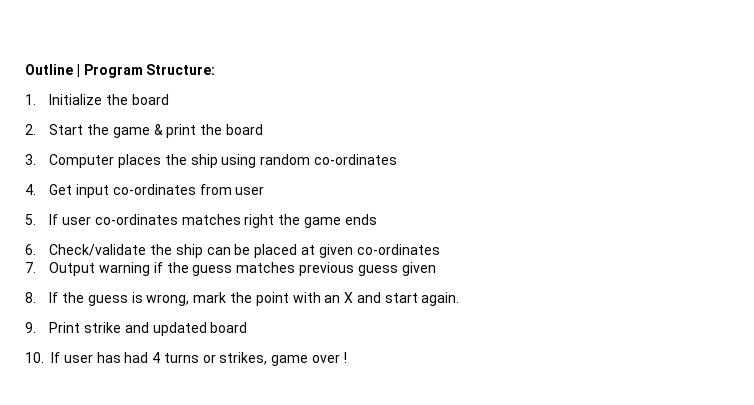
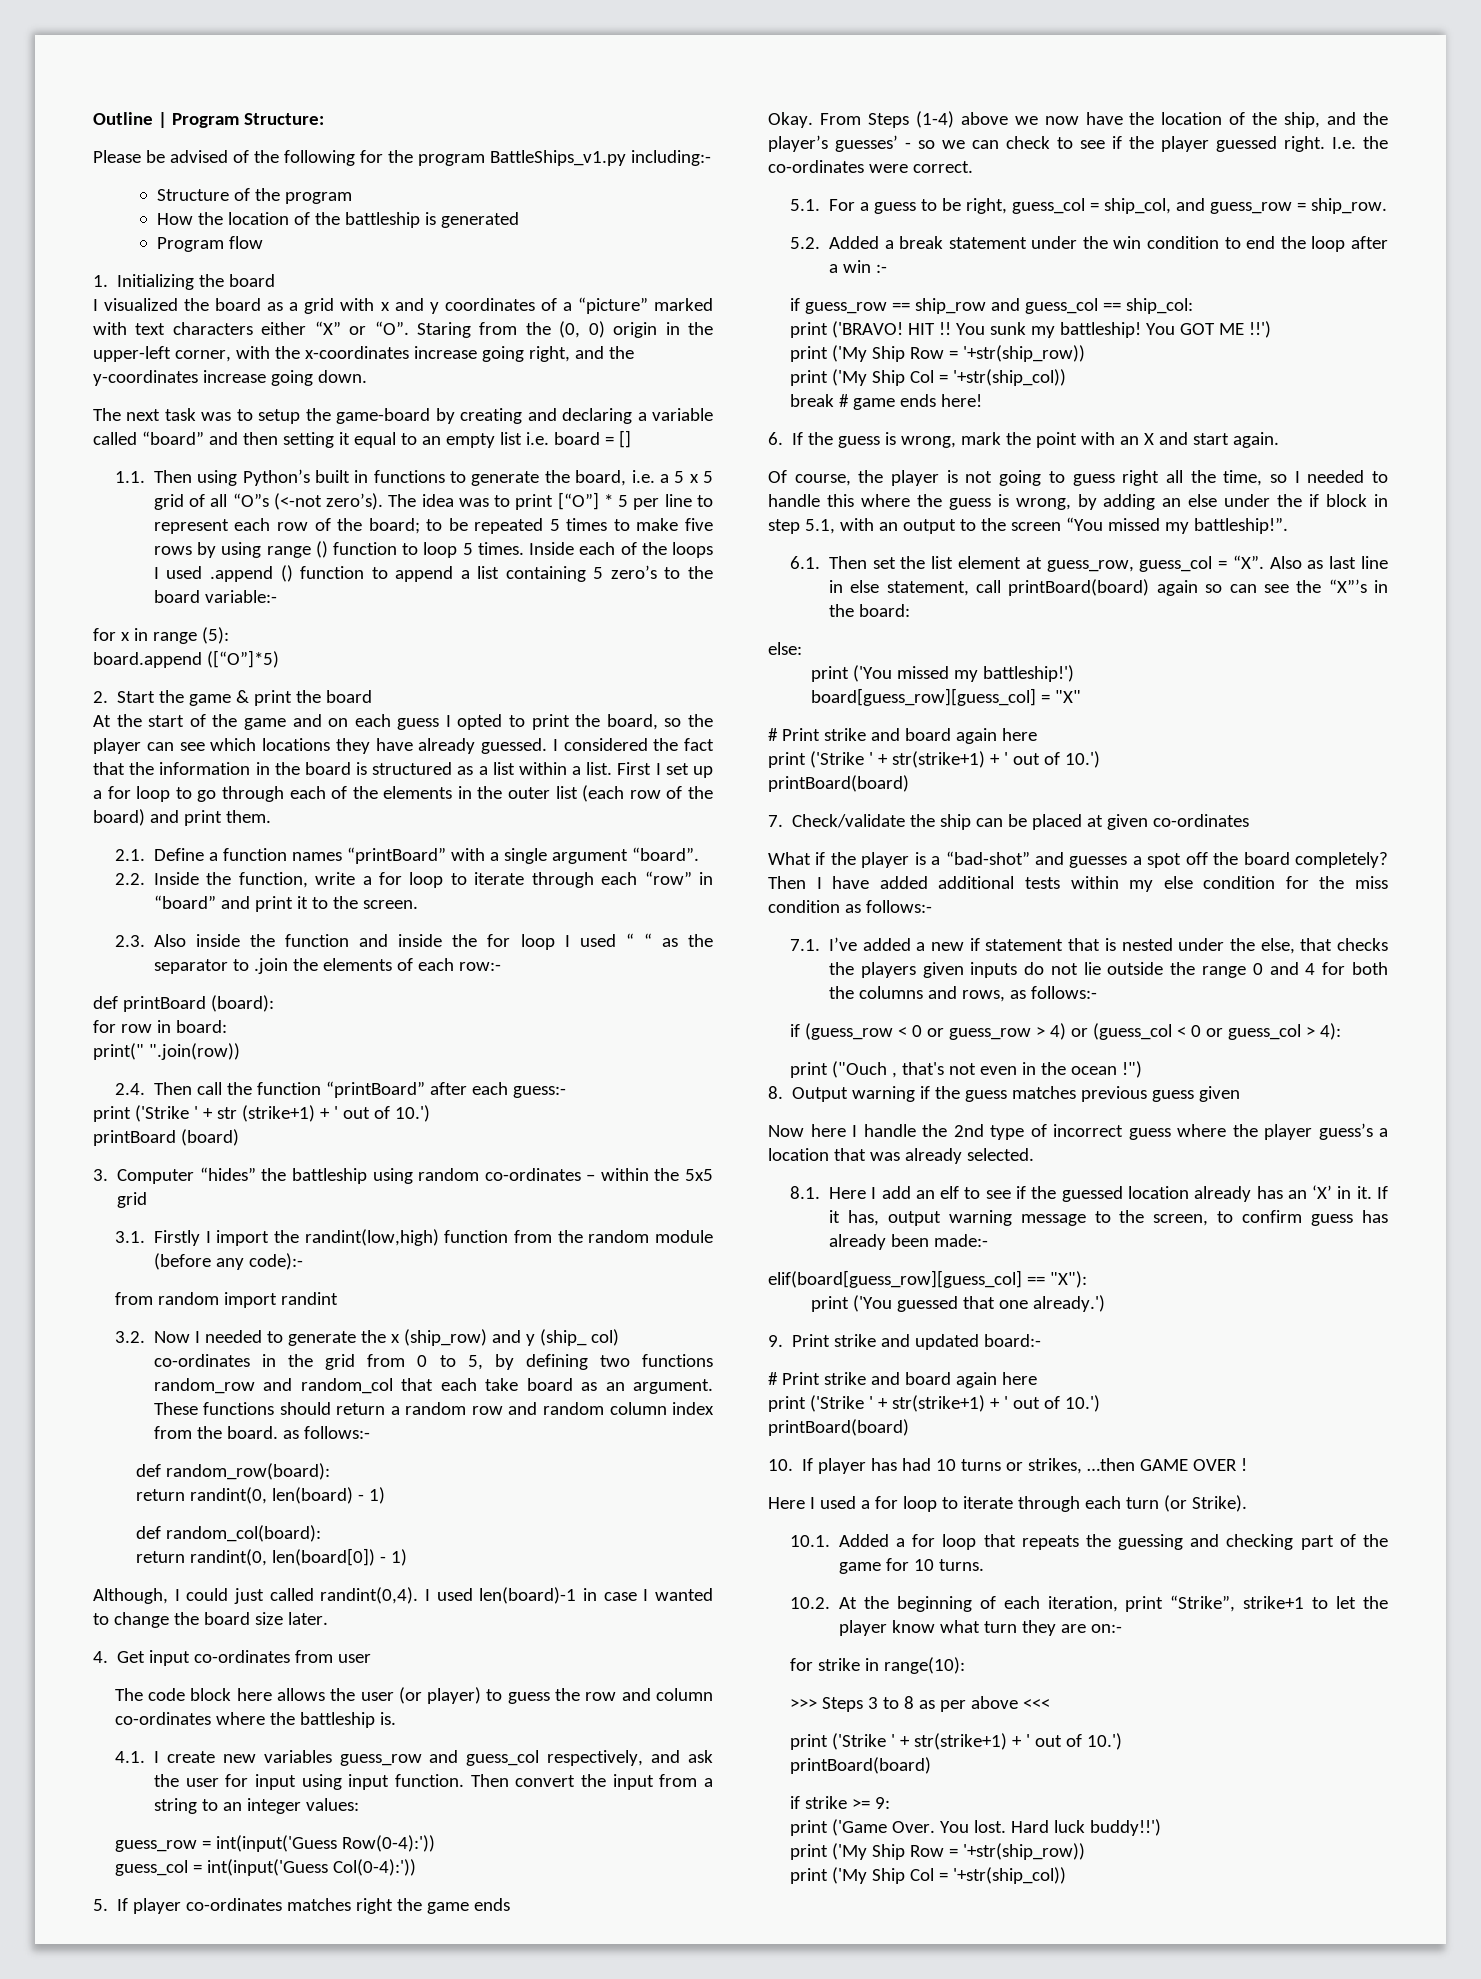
+ Please be advised of the following for the program BattleShips_v1.py including:-
+ Structure of the program
+ How the location of the battleship is generated
+ Program flow
- 1. Initialize the board
+ 1. Initializing the board
+ I visualized the board as a grid with x and y coordinates of a “picture” marked with text characters either “X” or “O”. Staring from the (0, 0) origin in the upper-left corner, with the x-coordinates increase going right, and the y-coordinates increase going down.
+ The next task was to setup the game-board by creating and declaring a variable called “board” and then setting it equal to an empty list i.e. board = []
+ 1.1. Then using Python’s built in functions to generate the board, i.e. a 5 x 5 grid of all “O”s (<-not zero’s). The idea was to print [“O”] * 5 per line to represent each row of the board; to be repeated 5 times to make five rows by using range () function to loop 5 times. Inside each of the loops I used .append () function to append a list containing 5 zero’s to the board variable:-
+ for x in range (5):
+ board.append ([“O”]*5)
+ At the start of the game and on each guess I opted to print the board, so the player can see which locations they have already guessed. I considered the fact that the information in the board is structured as a list within a list. First I set up a for loop to go through each of the elements in the outer list (each row of the board) and print them.
+ 2.1. Define a function names “printBoard” with a single argument “board”.
+ 2.2. Inside the function, write a for loop to iterate through each “row” in “board” and print it to the screen.
+ 2.3. Also inside the function and inside the for loop I used “ “ as the separator to .join the elements of each row:-
+ def printBoard (board):
+ for row in board:
+ print(" ".join(row))
+ 2.4. Then call the function “printBoard” after each guess:-
+ print ('Strike ' + str (strike+1) + ' out of 10.')
+ printBoard (board)
- 3. Computer places the ship using random co-ordinates
+ 3. Computer “hides” the battleship using random co-ordinates – within the 5x5 grid
+ 3.1. Firstly I import the randint(low,high) function from the random module (before any code):-
+ from random import randint
+ 3.2. Now I needed to generate the x (ship_row) and y (ship_ col) co-ordinates in the grid from 0 to 5, by defining two functions random_row and random_col that each take board as an argument. These functions should return a random row and random column index from the board. as follows:-
+ def random_row(board):
+ return randint(0, len(board) - 1)
+ def random_col(board):
+ return randint(0, len(board[0]) - 1)
+ Although, I could just called randint(0,4). I used len(board)-1 in case I wanted to change the board size later.
+ The code block here allows the user (or player) to guess the row and column co-ordinates where the battleship is.
+ 4.1. I create new variables guess_row and guess_col respectively, and ask the user for input using input function. Then convert the input from a string to an integer values:
+ guess_row = int(input('Guess Row(0-4):'))
+ guess_col = int(input('Guess Col(0-4):'))
- 5. If user co-ordinates matches right the game ends
+ 5. If player co-ordinates matches right the game ends
- 6. Check/validate the ship can be placed at given co-ordinates
- 7. Output warning if the guess matches previous guess given
- 8. If the guess is wrong, mark the point with an X and start again.
+ Okay. From Steps (1-4) above we now have the location of the ship, and the player’s guesses’ - so we can check to see if the player guessed right. I.e. the co-ordinates were correct.
+ 5.1. For a guess to be right, guess_col = ship_col, and guess_row = ship_row.
+ 5.2. Added a break statement under the win condition to end the loop after a win :-
+ if guess_row == ship_row and guess_col == ship_col:
+ print ('BRAVO! HIT !! You sunk my battleship! You GOT ME !!')
+ print ('My Ship Row = '+str(ship_row))
+ print ('My Ship Col = '+str(ship_col))
+ break # game ends here!
+ 6. If the guess is wrong, mark the point with an X and start again.
+ Of course, the player is not going to guess right all the time, so I needed to handle this where the guess is wrong, by adding an else under the if block in step 5.1, with an output to the screen “You missed my battleship!”.
+ 6.1. Then set the list element at guess_row, guess_col = “X”. Also as last line in else statement, call printBoard(board) again so can see the “X”’s in the board:
+ else:
+ print ('You missed my battleship!')
+ board[guess_row][guess_col] = "X"
+ # Print strike and board again here
+ print ('Strike ' + str(strike+1) + ' out of 10.')
+ printBoard(board)
+ 7. Check/validate the ship can be placed at given co-ordinates
+ What if the player is a “bad-shot” and guesses a spot off the board completely? Then I have added additional tests within my else condition for the miss condition as follows:-
+ 7.1. I’ve added a new if statement that is nested under the else, that checks the players given inputs do not lie outside the range 0 and 4 for both the columns and rows, as follows:-
+ if (guess_row < 0 or guess_row > 4) or (guess_col < 0 or guess_col > 4):
+ print ("Ouch , that's not even in the ocean !")
+ 8. Output warning if the guess matches previous guess given
+ Now here I handle the 2nd type of incorrect guess where the player guess’s a location that was already selected.
+ 8.1. Here I add an elf to see if the guessed location already has an ‘X’ in it. If it has, output warning message to the screen, to confirm guess has already been made:-
+ elif(board[guess_row][guess_col] == "X"):
+ print ('You guessed that one already.')
- 9. Print strike and updated board
+ 9. Print strike and updated board:-
+ # Print strike and board again here
+ print ('Strike ' + str(strike+1) + ' out of 10.')
+ printBoard(board)
- 10. If user has had 4 turns or strikes, game over !
+ 10. If player has had 10 turns or strikes, …then GAME OVER !
+ Here I used a for loop to iterate through each turn (or Strike).
+ 10.1. Added a for loop that repeats the guessing and checking part of the game for 10 turns.
+ 10.2. At the beginning of each iteration, print “Strike”, strike+1 to let the player know what turn they are on:-
+ for strike in range(10):
+ >>> Steps 3 to 8 as per above <<<
+ print ('Strike ' + str(strike+1) + ' out of 10.')
+ printBoard(board)
+ if strike >= 9:
+ print ('Game Over. You lost. Hard luck buddy!!')
+ print ('My Ship Row = '+str(ship_row))
+ print ('My Ship Col = '+str(ship_col))

